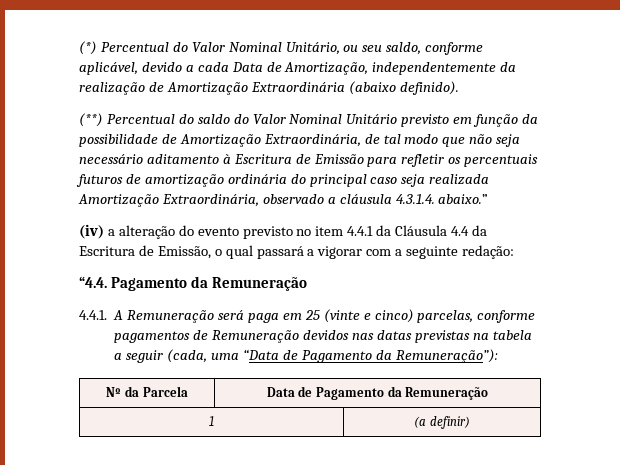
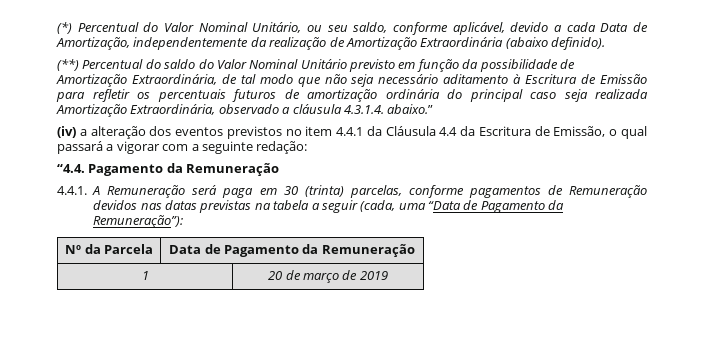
- (iv) a alteração do evento previsto no item 4.4.1 da Cláusula 4.4 da Escritura de Emissão, o qual passará a vigorar com a seguinte redação:
+ (iv) a alteração dos eventos previstos no item 4.4.1 da Cláusula 4.4 da Escritura de Emissão, o qual passará a vigorar com a seguinte redação:
- 4.4.1. A Remuneração será paga em 25 (vinte e cinco) parcelas, conforme pagamentos de Remuneração devidos nas datas previstas na tabela a seguir (cada, uma “Data de Pagamento da Remuneração”):
+ 4.4.1. A Remuneração será paga em 30 (trinta) parcelas, conforme pagamentos de Remuneração devidos nas datas previstas na tabela a seguir (cada, uma “Data de Pagamento da Remuneração”):
- 1 | (a definir)
+ 1 | 20 de março de 2019

